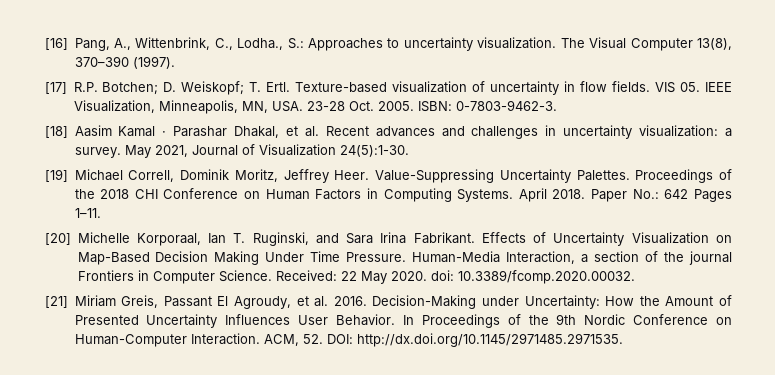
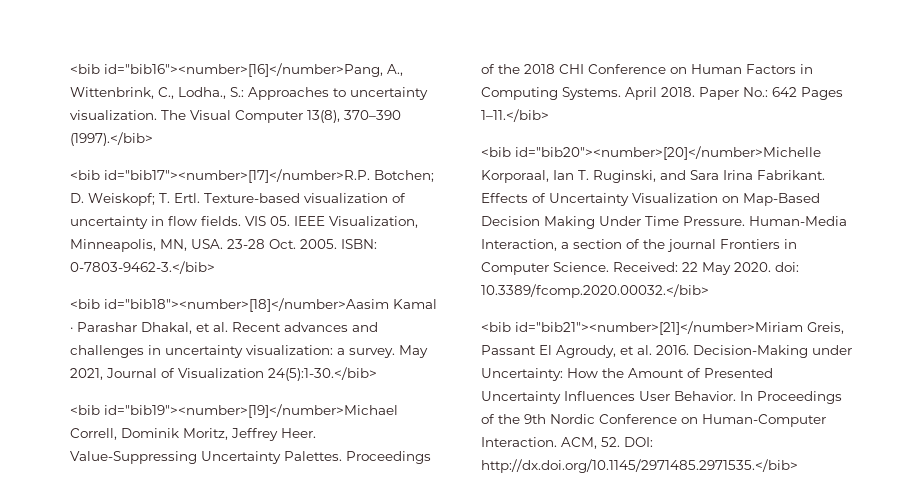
- [16] Pang, A., Wittenbrink, C., Lodha., S.: Approaches to uncertainty visualization.
+ <bib id="bib16"><number>[16]</number>Pang, A., Wittenbrink, C., Lodha., S.: Approaches to uncertainty visualization.
- The Visual Computer 13(8), 370–390 (1997).
- [17] R.P. Botchen; D. Weiskopf; T. Ertl.
+ The Visual Computer 13(8), 370–390 (1997).</bib>
+ <bib id="bib17"><number>[17]</number>R.P. Botchen; D. Weiskopf; T. Ertl.
- ISBN: 0-7803-9462-3.
- [18] Aasim Kamal · Parashar Dhakal, et al. Recent advances and challenges in uncertainty visualization: a survey.
+ ISBN: 0-7803-9462-3.</bib>
+ <bib id="bib18"><number>[18]</number>Aasim Kamal · Parashar Dhakal, et al. Recent advances and challenges in uncertainty visualization: a survey.
- May 2021, Journal of Visualization 24(5):1-30.
- [19] Michael Correll, Dominik Moritz, Jeffrey Heer.
+ May 2021, Journal of Visualization 24(5):1-30.</bib>
+ <bib id="bib19"><number>[19]</number>Michael Correll, Dominik Moritz, Jeffrey Heer.
- Paper No.: 642 Pages 1–11.
- [20] Michelle Korporaal, Ian T. Ruginski, and Sara Irina Fabrikant.
+ Paper No.: 642 Pages 1–11.</bib>
+ <bib id="bib20"><number>[20]</number>Michelle Korporaal, Ian T. Ruginski, and Sara Irina Fabrikant.
- Received: 22 May 2020. doi: 10.3389/fcomp.2020.00032.
- [21] Miriam Greis, Passant El Agroudy, et al. 2016.
+ Received: 22 May 2020. doi: 10.3389/fcomp.2020.00032.</bib>
+ <bib id="bib21"><number>[21]</number>Miriam Greis, Passant El Agroudy, et al. 2016.
- ACM, 52. DOI: http://dx.doi.org/10.1145/2971485.2971535.
+ ACM, 52. DOI: http://dx.doi.org/10.1145/2971485.2971535.</bib>

